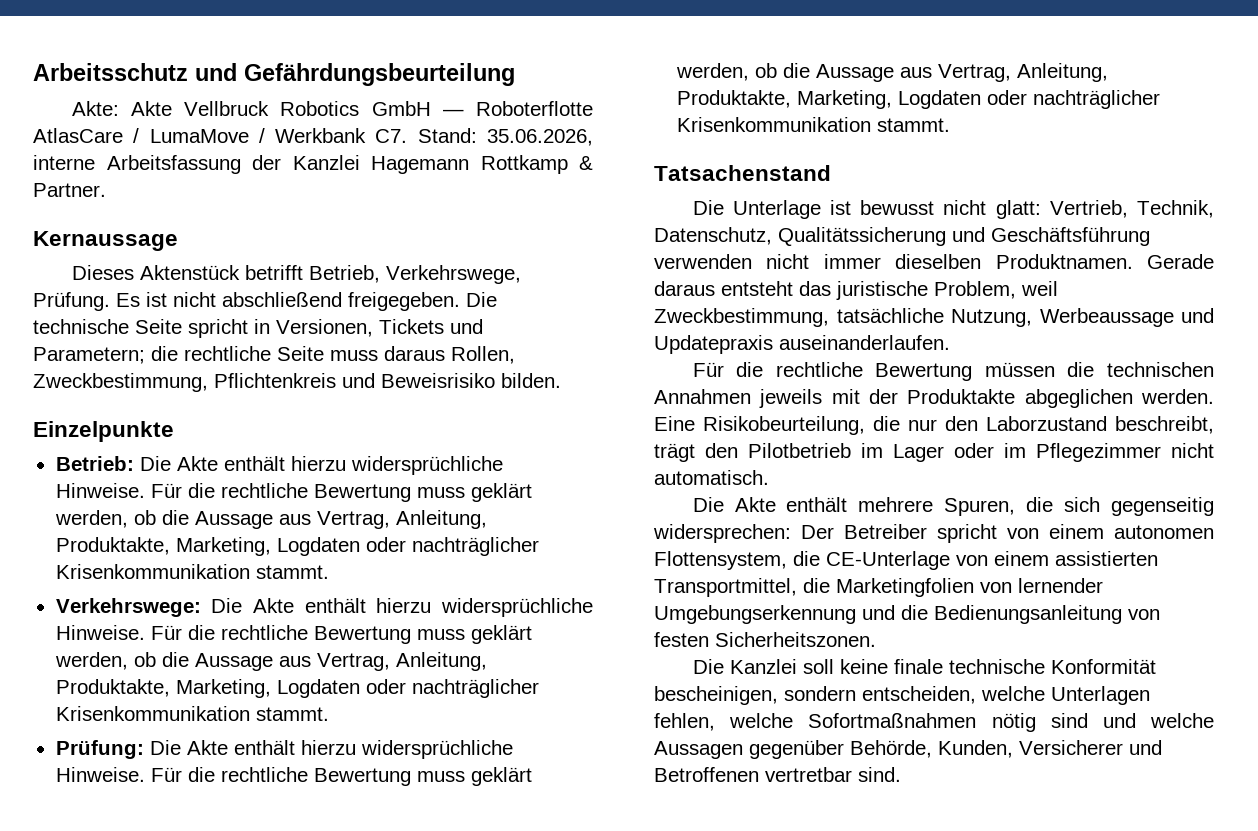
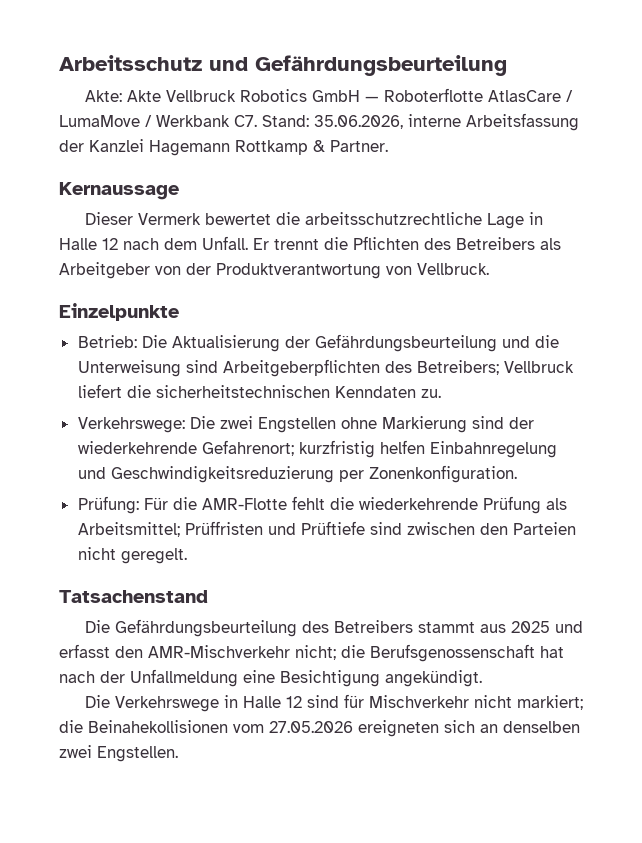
- Dieses Aktenstück betrifft Betrieb, Verkehrswege, Prüfung. Es ist nicht abschließend freigegeben. Die technische Seite spricht in Versionen, Tickets und Parametern; die rechtliche Seite muss daraus Rollen, Zweckbestimmung, Pflichtenkreis und Beweisrisiko bilden.
+ Dieser Vermerk bewertet die arbeitsschutzrechtliche Lage in Halle 12 nach dem Unfall. Er trennt die Pflichten des Betreibers als Arbeitgeber von der Produktverantwortung von Vellbruck.
  Einzelpunkte
- Betrieb: Die Akte enthält hierzu widersprüchliche Hinweise. Für die rechtliche Bewertung muss geklärt werden, ob die Aussage aus Vertrag, Anleitung, Produktakte, Marketing, Logdaten oder nachträglicher Krisenkommunikation stammt.
- Verkehrswege: Die Akte enthält hierzu widersprüchliche Hinweise. Für die rechtliche Bewertung muss geklärt werden, ob die Aussage aus Vertrag, Anleitung, Produktakte, Marketing, Logdaten oder nachträglicher Krisenkommunikation stammt.
- Prüfung: Die Akte enthält hierzu widersprüchliche Hinweise. Für die rechtliche Bewertung muss geklärt werden, ob die Aussage aus Vertrag, Anleitung, Produktakte, Marketing, Logdaten oder nachträglicher Krisenkommunikation stammt.
+ Betrieb: Die Aktualisierung der Gefährdungsbeurteilung und die Unterweisung sind Arbeitgeberpflichten des Betreibers; Vellbruck liefert die sicherheitstechnischen Kenndaten zu.
+ Verkehrswege: Die zwei Engstellen ohne Markierung sind der wiederkehrende Gefahrenort; kurzfristig helfen Einbahnregelung und Geschwindigkeitsreduzierung per Zonenkonfiguration.
+ Prüfung: Für die AMR-Flotte fehlt die wiederkehrende Prüfung als Arbeitsmittel; Prüffristen und Prüftiefe sind zwischen den Parteien nicht geregelt.
  Tatsachenstand
- Die Unterlage ist bewusst nicht glatt: Vertrieb, Technik, Datenschutz, Qualitätssicherung und Geschäftsführung verwenden nicht immer dieselben Produktnamen. Gerade daraus entsteht das juristische Problem, weil Zweckbestimmung, tatsächliche Nutzung, Werbeaussage und Updatepraxis auseinanderlaufen.
- Für die rechtliche Bewertung müssen die technischen Annahmen jeweils mit der Produktakte abgeglichen werden. Eine Risikobeurteilung, die nur den Laborzustand beschreibt, trägt den Pilotbetrieb im Lager oder im Pflegezimmer nicht automatisch.
- Die Akte enthält mehrere Spuren, die sich gegenseitig widersprechen: Der Betreiber spricht von einem autonomen Flottensystem, die CE-Unterlage von einem assistierten Transportmittel, die Marketingfolien von lernender Umgebungserkennung und die Bedienungsanleitung von festen Sicherheitszonen.
- Die Kanzlei soll keine finale technische Konformität bescheinigen, sondern entscheiden, welche Unterlagen fehlen, welche Sofortmaßnahmen nötig sind und welche Aussagen gegenüber Behörde, Kunden, Versicherer und Betroffenen vertretbar sind.
+ Die Gefährdungsbeurteilung des Betreibers stammt aus 2025 und erfasst den AMR-Mischverkehr nicht; die Berufsgenossenschaft hat nach der Unfallmeldung eine Besichtigung angekündigt.
+ Die Verkehrswege in Halle 12 sind für Mischverkehr nicht markiert; die Beinahekollisionen vom 27.05.2026 ereigneten sich an denselben zwei Engstellen.

